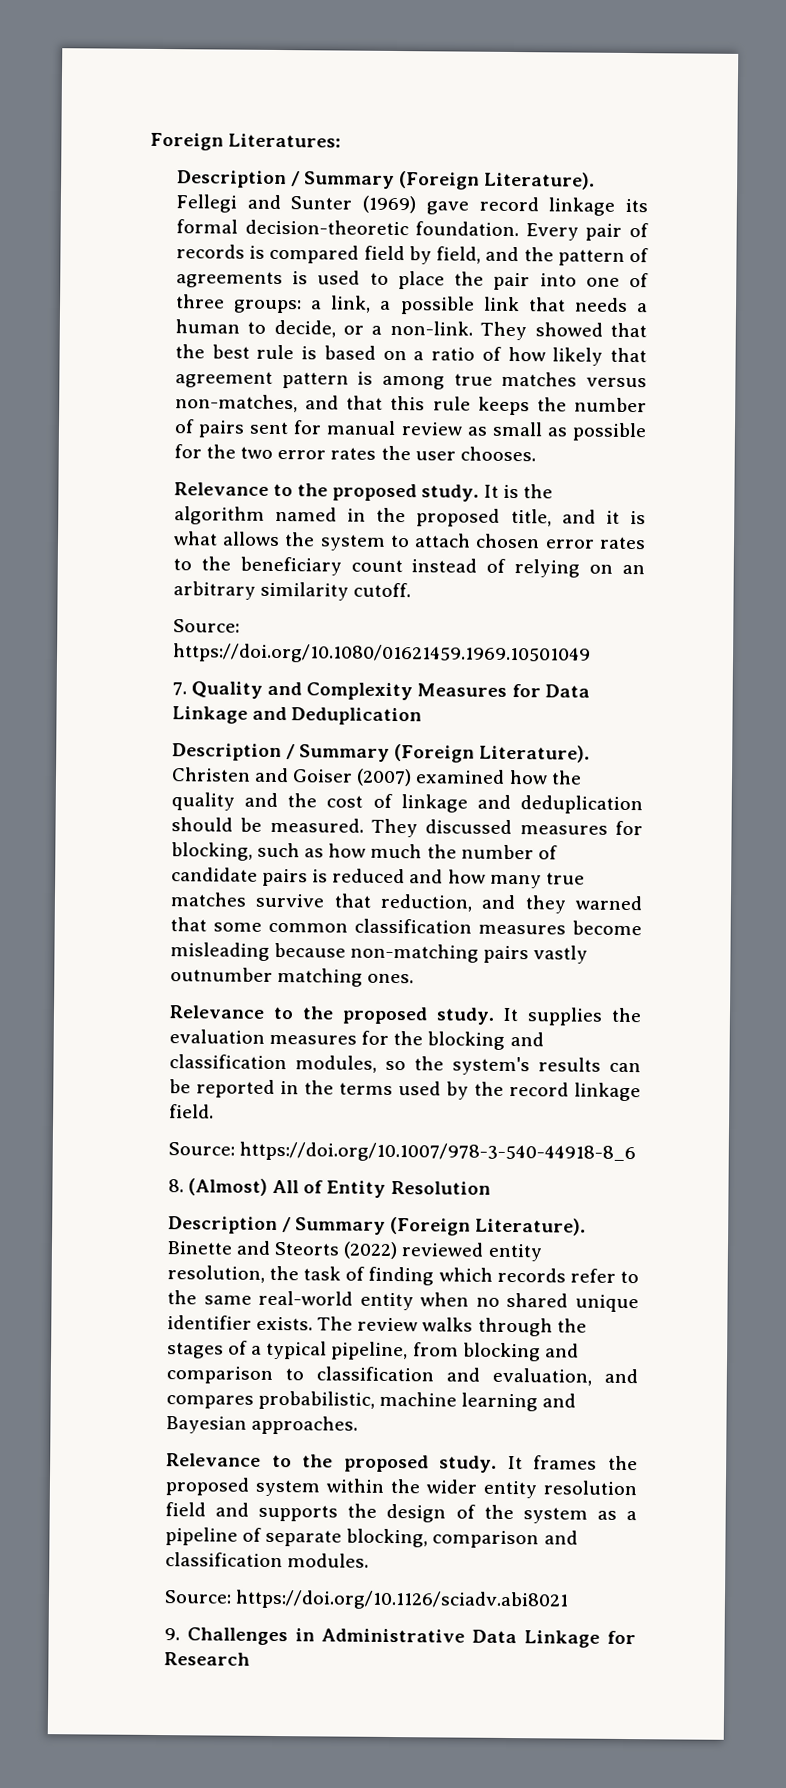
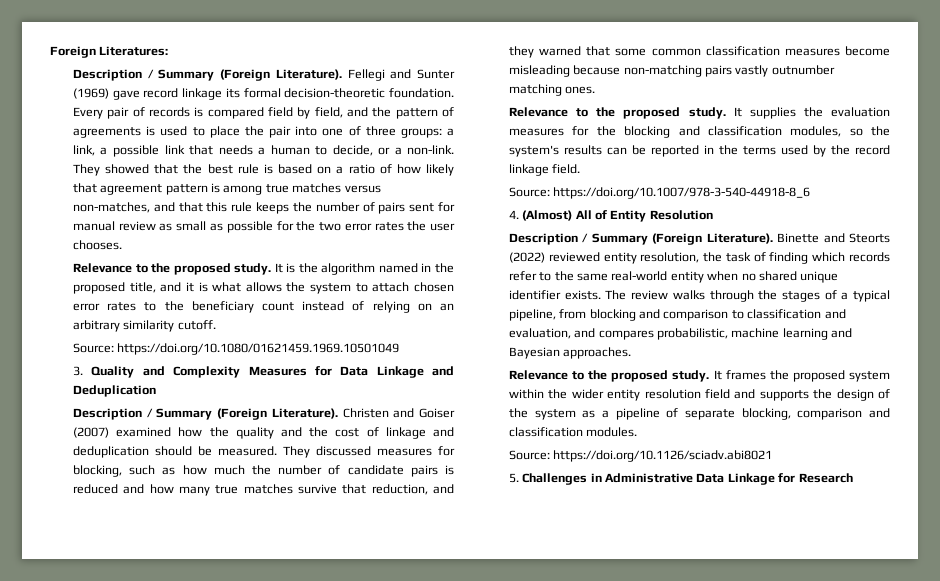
- 7. Quality and Complexity Measures for Data Linkage and Deduplication
+ 3. Quality and Complexity Measures for Data Linkage and Deduplication
- 8. (Almost) All of Entity Resolution
+ 4. (Almost) All of Entity Resolution
- 9. Challenges in Administrative Data Linkage for Research
+ 5. Challenges in Administrative Data Linkage for Research

